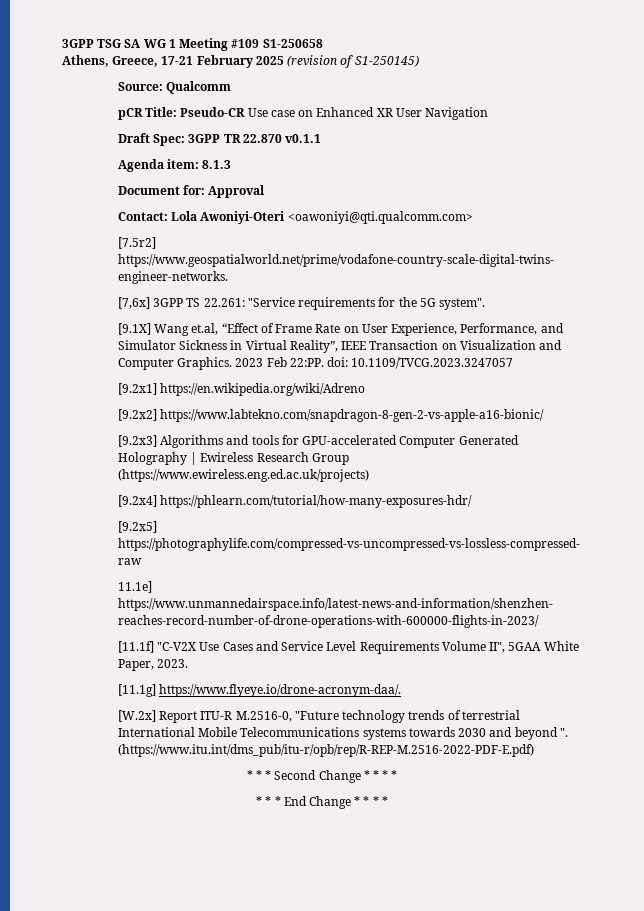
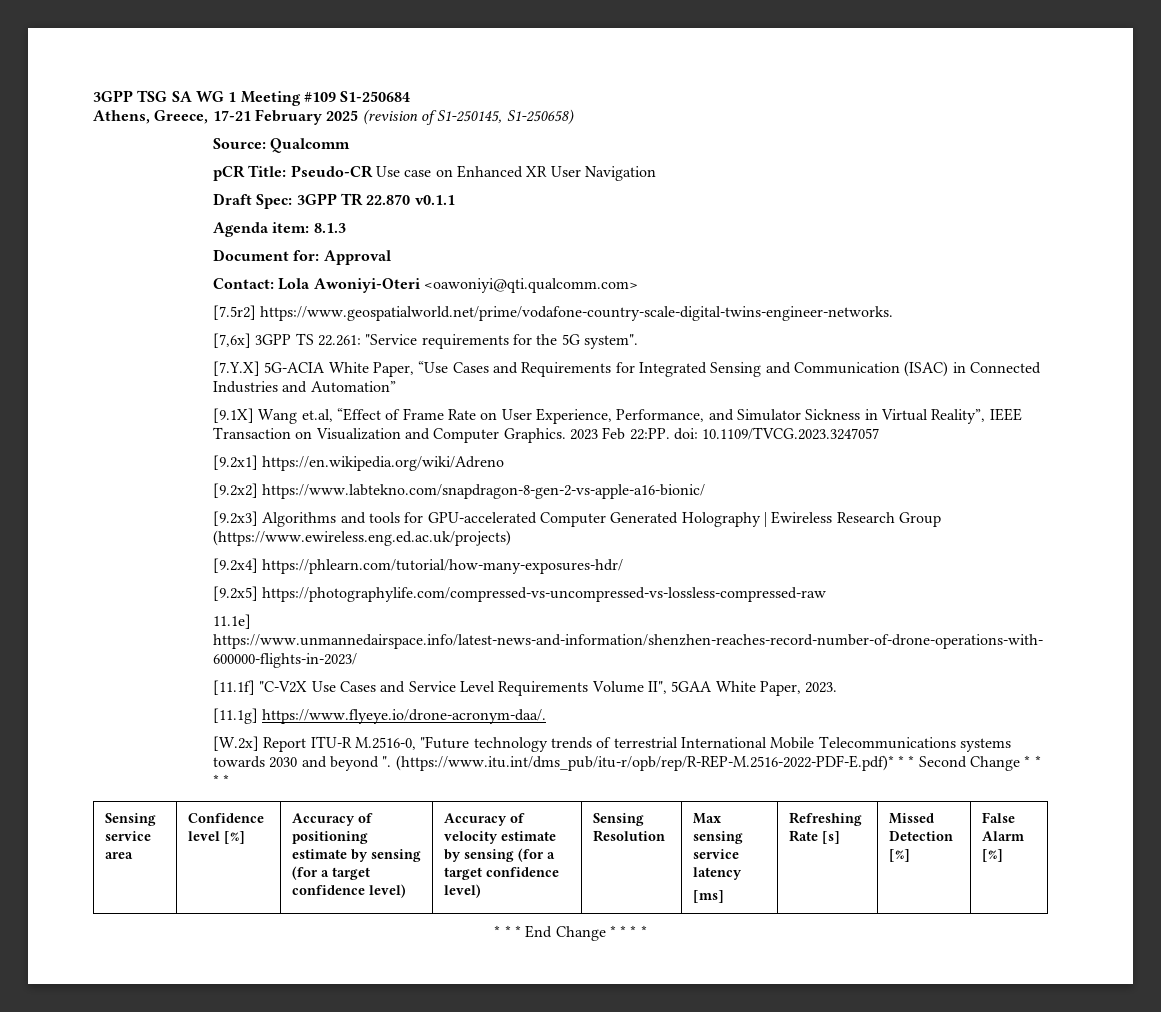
- 3GPP TSG SA WG 1 Meeting #109 S1-250658
+ 3GPP TSG SA WG 1 Meeting #109 S1-250684
- Athens, Greece, 17-21 February 2025 (revision of S1-250145)
+ Athens, Greece, 17-21 February 2025 (revision of S1-250145, S1-250658)
+ [7.Y.X] 5G-ACIA White Paper, “Use Cases and Requirements for Integrated Sensing and Communication (ISAC) in Connected Industries and Automation”
- (https://www.itu.int/dms_pub/itu-r/opb/rep/R-REP-M.2516-2022-PDF-E.pdf)
- * * * Second Change * * * *
+ (https://www.itu.int/dms_pub/itu-r/opb/rep/R-REP-M.2516-2022-PDF-E.pdf)* * * Second Change * * * *
+ Sensing service area | Confidence level [%] | Accuracy of positioning estimate by sensing (for a target confidence level) | Accuracy of velocity estimate by sensing (for a target confidence level) | Sensing Resolution | Max sensing service latency
+ [ms] | Refreshing Rate [s] | Missed Detection [%] | False Alarm [%]

